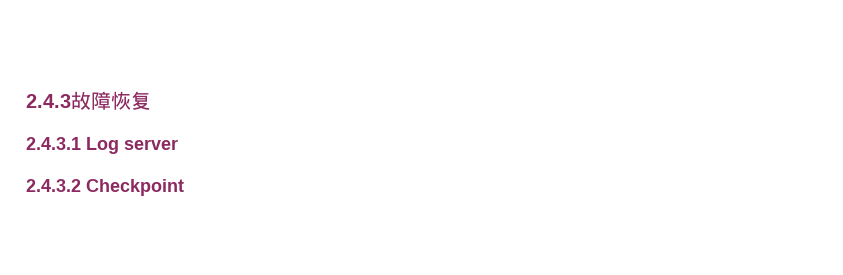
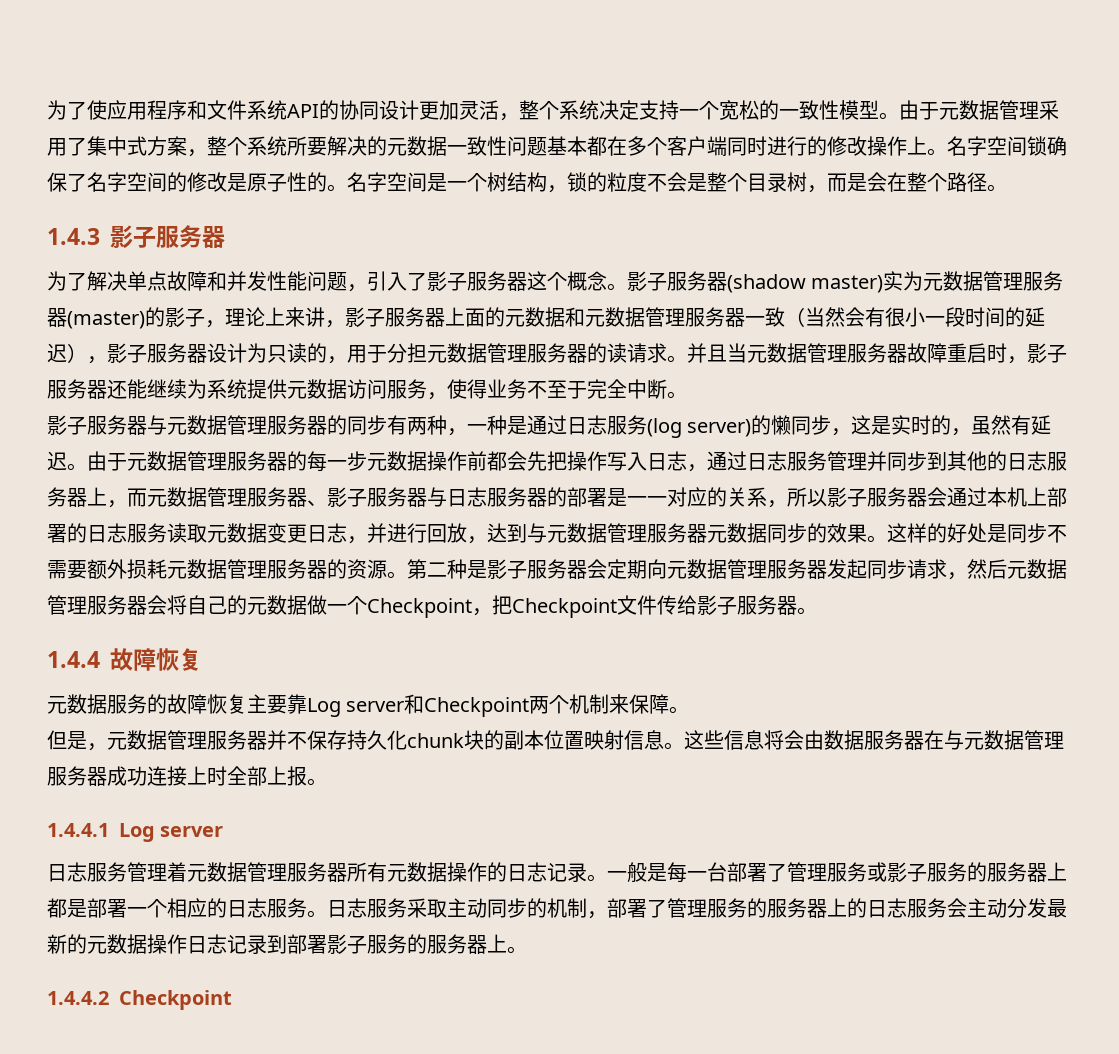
- 2.4.3故障恢复
- 2.4.3.1 Log server
- 2.4.3.2 Checkpoint
+ 为了使应用程序和文件系统API的协同设计更加灵活，整个系统决定支持一个宽松的一致性模型。由于元数据管理采用了集中式方案，整个系统所要解决的元数据一致性问题基本都在多个客户端同时进行的修改操作上。名字空间锁确保了名字空间的修改是原子性的。名字空间是一个树结构，锁的粒度不会是整个目录树，而是会在整个路径。
+ 1.4.3影子服务器
+ 为了解决单点故障和并发性能问题，引入了影子服务器这个概念。影子服务器(shadow master)实为元数据管理服务器(master)的影子，理论上来讲，影子服务器上面的元数据和元数据管理服务器一致（当然会有很小一段时间的延迟），影子服务器设计为只读的，用于分担元数据管理服务器的读请求。并且当元数据管理服务器故障重启时，影子服务器还能继续为系统提供元数据访问服务，使得业务不至于完全中断。
+ 影子服务器与元数据管理服务器的同步有两种，一种是通过日志服务(log server)的懒同步，这是实时的，虽然有延迟。由于元数据管理服务器的每一步元数据操作前都会先把操作写入日志，通过日志服务管理并同步到其他的日志服务器上，而元数据管理服务器、影子服务器与日志服务器的部署是一一对应的关系，所以影子服务器会通过本机上部署的日志服务读取元数据变更日志，并进行回放，达到与元数据管理服务器元数据同步的效果。这样的好处是同步不需要额外损耗元数据管理服务器的资源。第二种是影子服务器会定期向元数据管理服务器发起同步请求，然后元数据管理服务器会将自己的元数据做一个Checkpoint，把Checkpoint文件传给影子服务器。
+ 1.4.4故障恢复
+ 元数据服务的故障恢复主要靠Log server和Checkpoint两个机制来保障。
+ 但是，元数据管理服务器并不保存持久化chunk块的副本位置映射信息。这些信息将会由数据服务器在与元数据管理服务器成功连接上时全部上报。
+ 1.4.4.1 Log server
+ 日志服务管理着元数据管理服务器所有元数据操作的日志记录。一般是每一台部署了管理服务或影子服务的服务器上都是部署一个相应的日志服务。日志服务采取主动同步的机制，部署了管理服务的服务器上的日志服务会主动分发最新的元数据操作日志记录到部署影子服务的服务器上。
+ 1.4.4.2 Checkpoint

